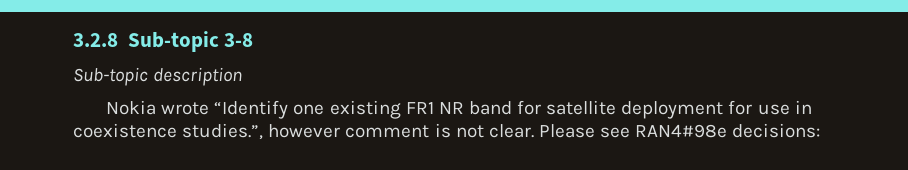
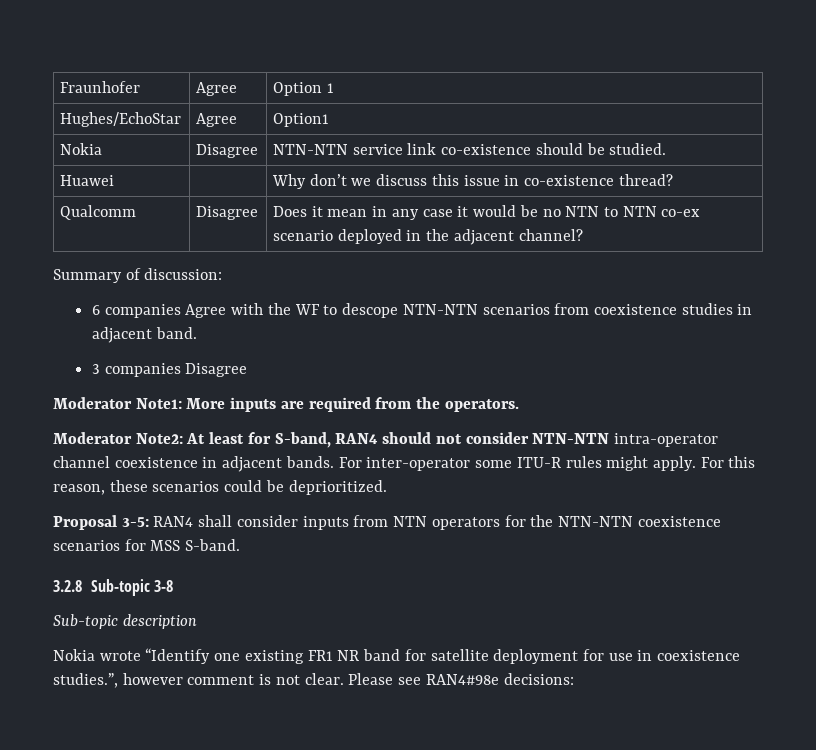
+ Fraunhofer | Agree | Option 1
+ Hughes/EchoStar | Agree | Option1
+ Nokia | Disagree | NTN-NTN service link co-existence should be studied.
+ Huawei | | Why don’t we discuss this issue in co-existence thread?
+ Qualcomm | Disagree | Does it mean in any case it would be no NTN to NTN co-ex scenario deployed in the adjacent channel?
+ Summary of discussion:
+ 6 companies Agree with the WF to descope NTN-NTN scenarios from coexistence studies in adjacent band.
+ 3 companies Disagree
+ Moderator Note1: More inputs are required from the operators.
+ Moderator Note2: At least for S-band, RAN4 should not consider NTN-NTN intra-operator channel coexistence in adjacent bands. For inter-operator some ITU-R rules might apply. For this reason, these scenarios could be deprioritized.
+ Proposal 3-5: RAN4 shall consider inputs from NTN operators for the NTN-NTN coexistence scenarios for MSS S-band.

